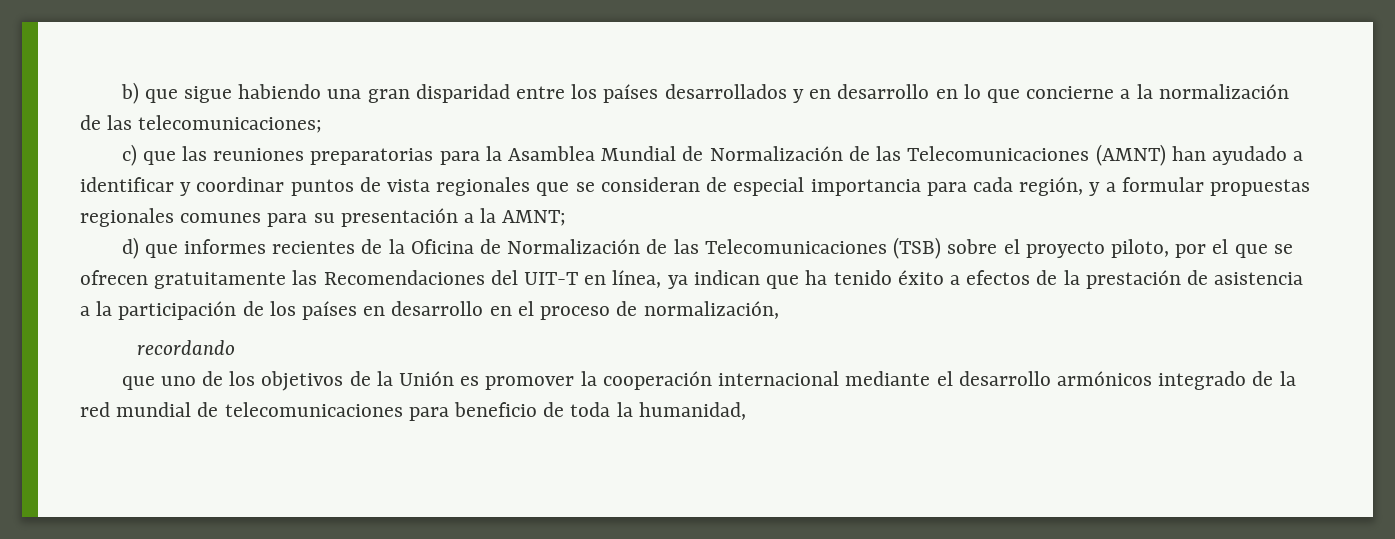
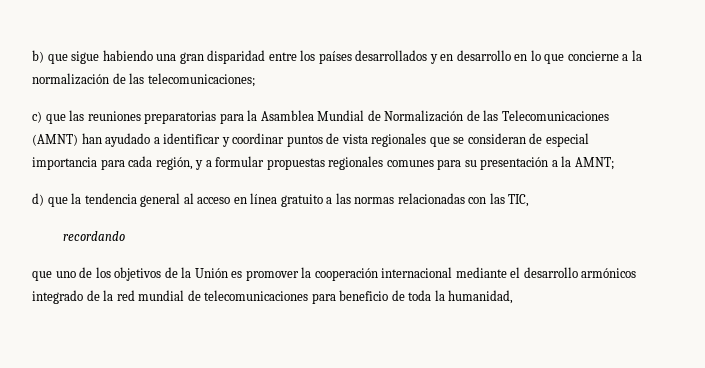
- d) que informes recientes de la Oficina de Normalización de las Telecomunicaciones (TSB) sobre el proyecto piloto, por el que se ofrecen gratuitamente las Recomendaciones del UIT-T en línea, ya indican que ha tenido éxito a efectos de la prestación de asistencia a la participación de los países en desarrollo en el proceso de normalización,
+ d) que la tendencia general al acceso en línea gratuito a las normas relacionadas con las TIC,

